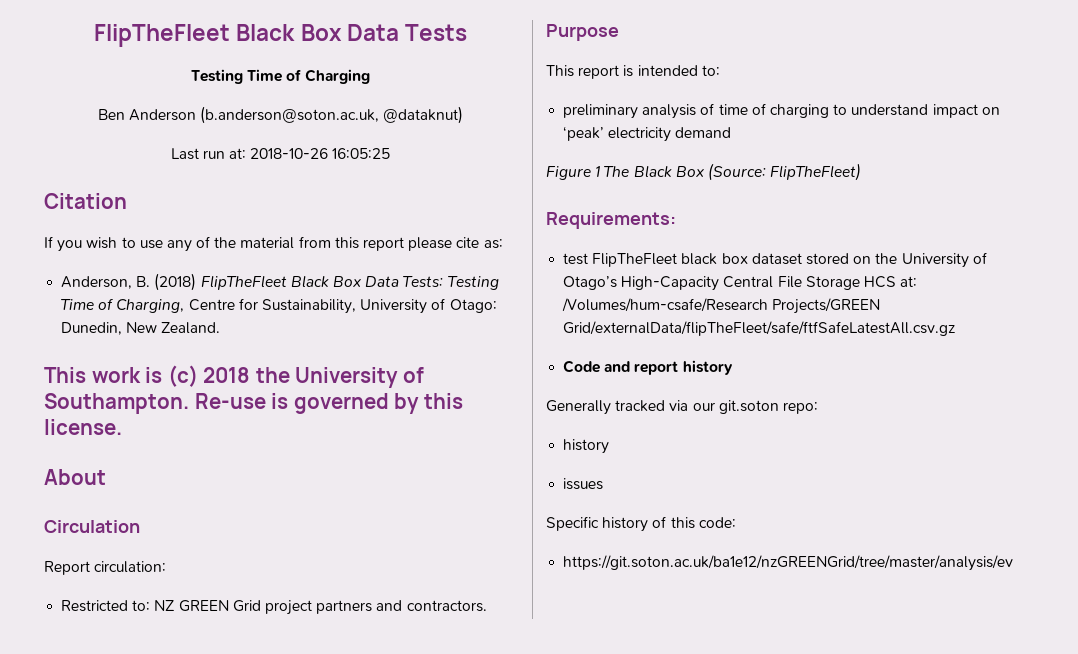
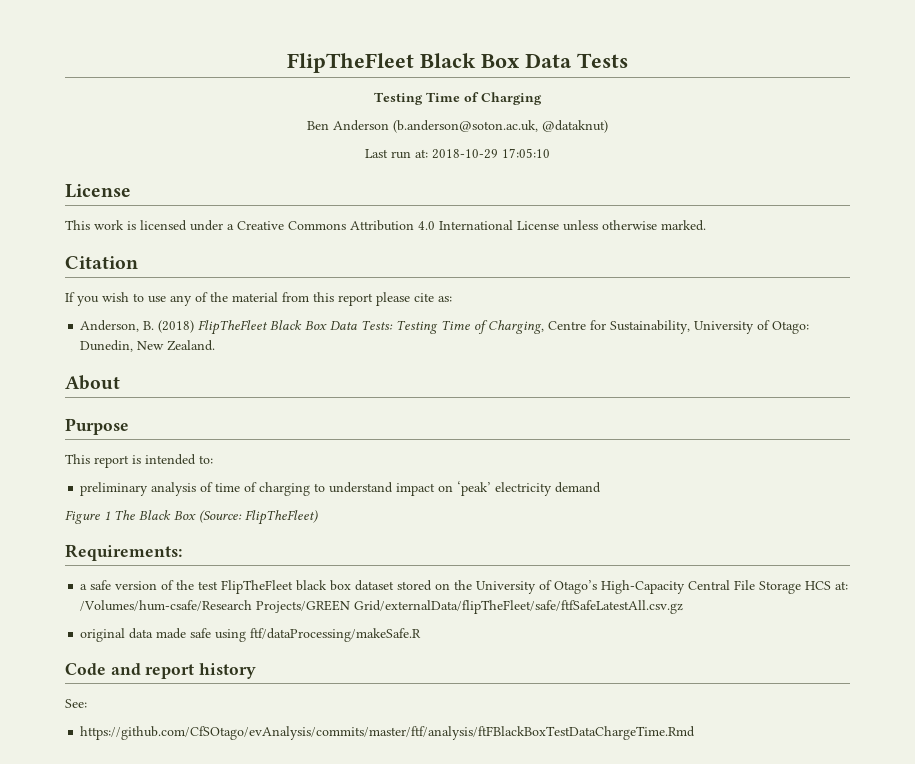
- Last run at: 2018-10-26 16:05:25
+ Last run at: 2018-10-29 17:05:10
+ License
+ This work is licensed under a Creative Commons Attribution 4.0 International License unless otherwise marked.
- This work is (c) 2018 the University of Southampton. Re-use is governed by this license.
  About
- Circulation
- Report circulation:
- Restricted to: NZ GREEN Grid project partners and contractors.
- test FlipTheFleet black box dataset stored on the University of Otago’s High-Capacity Central File Storage HCS at: /Volumes/hum-csafe/Research Projects/GREEN Grid/externalData/flipTheFleet/safe/ftfSafeLatestAll.csv.gz
+ a safe version of the test FlipTheFleet black box dataset stored on the University of Otago’s High-Capacity Central File Storage HCS at: /Volumes/hum-csafe/Research Projects/GREEN Grid/externalData/flipTheFleet/safe/ftfSafeLatestAll.csv.gz
+ original data made safe using ftf/dataProcessing/makeSafe.R
  Code and report history
- Generally tracked via our git.soton repo:
- history
- issues
- Specific history of this code:
- https://git.soton.ac.uk/ba1e12/nzGREENGrid/tree/master/analysis/ev
+ See:
+ https://github.com/CfSOtago/evAnalysis/commits/master/ftf/analysis/ftFBlackBoxTestDataChargeTime.Rmd

